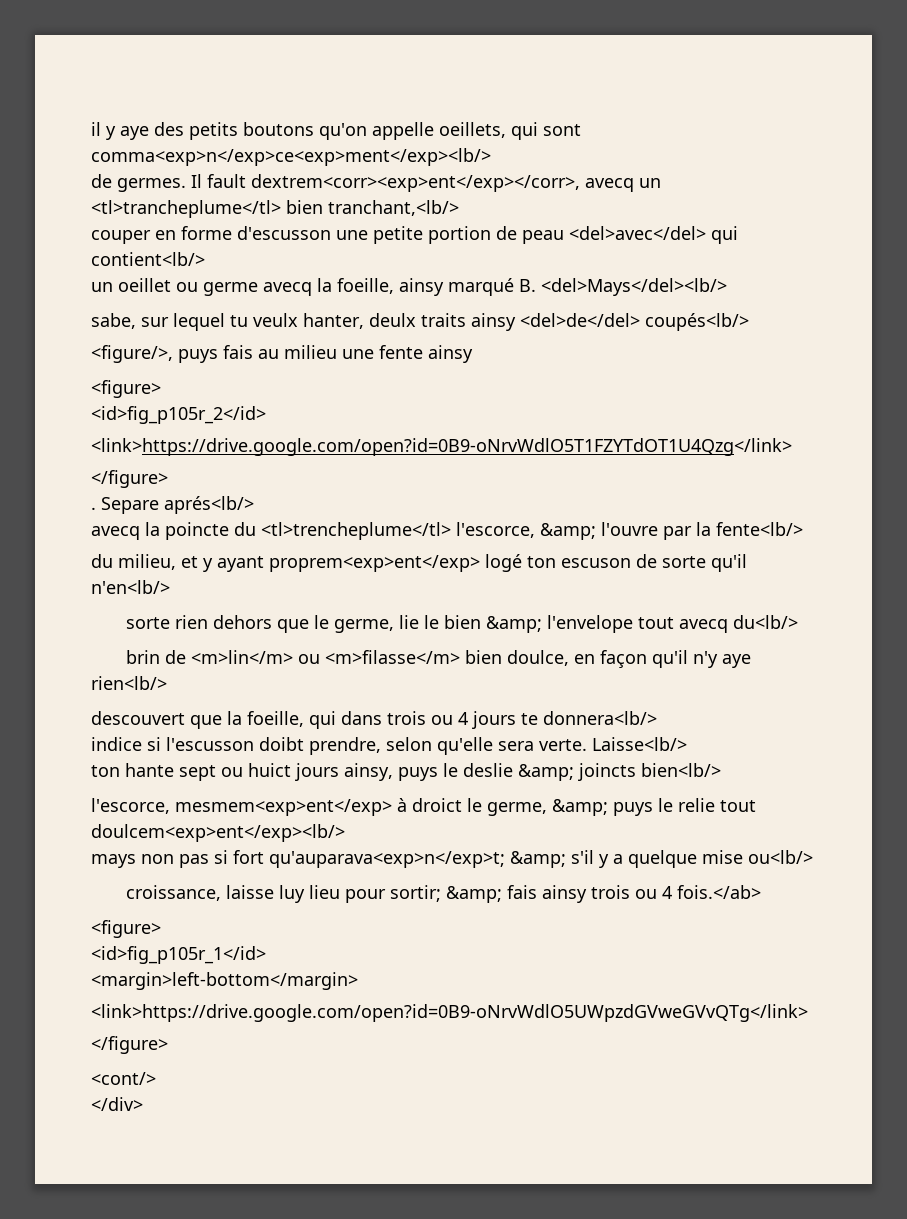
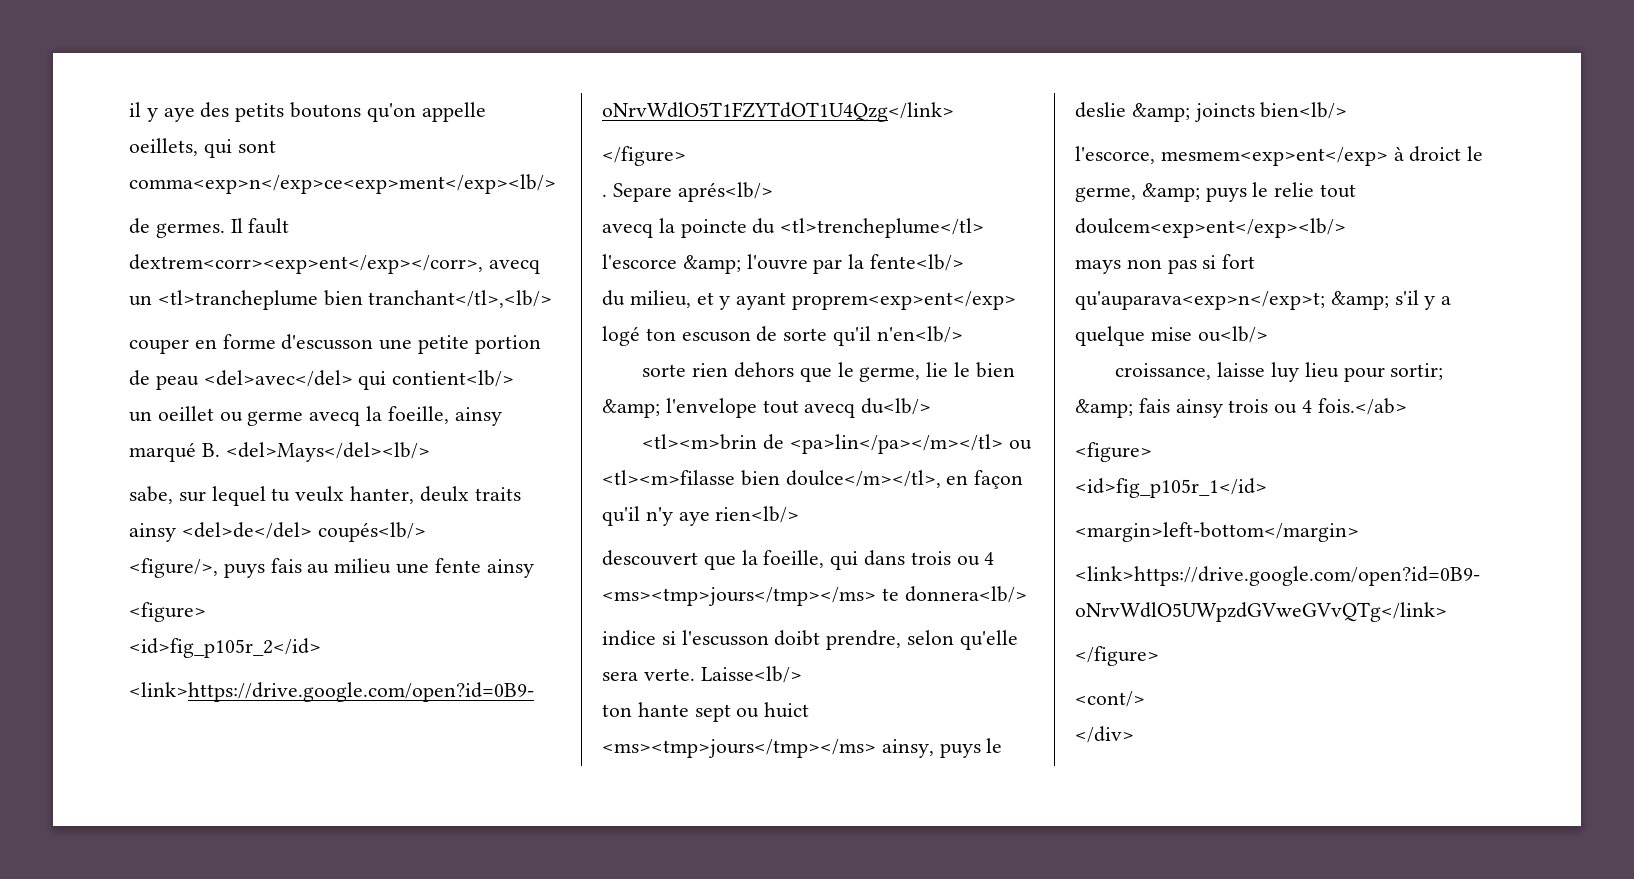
- Il fault dextrem<corr><exp>ent</exp></corr>, avecq un <tl>trancheplume</tl> bien tranchant,<lb/>
+ Il fault dextrem<corr><exp>ent</exp></corr>, avecq un <tl>trancheplume bien tranchant</tl>,<lb/>
- avecq la poincte du <tl>trencheplume</tl> l'escorce, &amp; l'ouvre par la fente<lb/>
+ avecq la poincte du <tl>trencheplume</tl> l'escorce &amp; l'ouvre par la fente<lb/>
- brin de <m>lin</m> ou <m>filasse</m> bien doulce, en façon qu'il n'y aye rien<lb/>
+ <tl><m>brin de <pa>lin</pa></m></tl> ou <tl><m>filasse bien doulce</m></tl>, en façon qu'il n'y aye rien<lb/>
- descouvert que la foeille, qui dans trois ou 4 jours te donnera<lb/>
+ descouvert que la foeille, qui dans trois ou 4 <ms><tmp>jours</tmp></ms> te donnera<lb/>
- ton hante sept ou huict jours ainsy, puys le deslie &amp; joincts bien<lb/>
+ ton hante sept ou huict <ms><tmp>jours</tmp></ms> ainsy, puys le deslie &amp; joincts bien<lb/>

